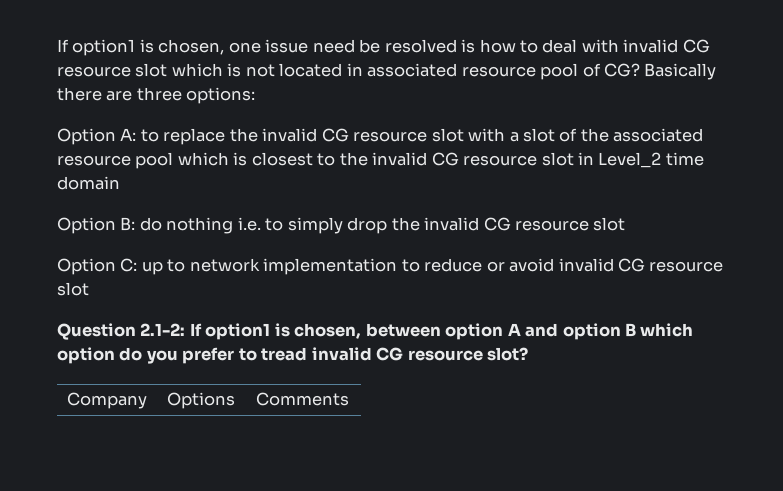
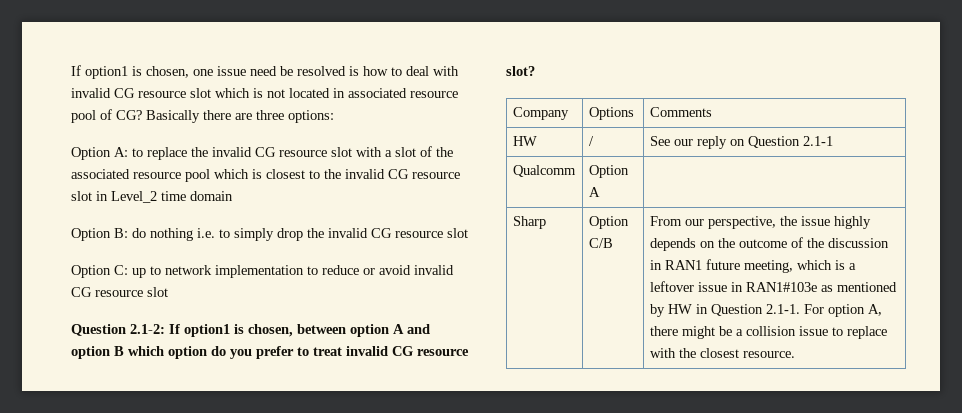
- Question 2.1-2: If option1 is chosen, between option A and option B which option do you prefer to tread invalid CG resource slot?
+ Question 2.1-2: If option1 is chosen, between option A and option B which option do you prefer to treat invalid CG resource slot?
+ HW | / | See our reply on Question 2.1-1
+ Qualcomm | Option A |
+ Sharp | Option C/B | From our perspective, the issue highly depends on the outcome of the discussion in RAN1 future meeting, which is a leftover issue in RAN1#103e as mentioned by HW in Question 2.1-1. For option A, there might be a collision issue to replace with the closest resource.

